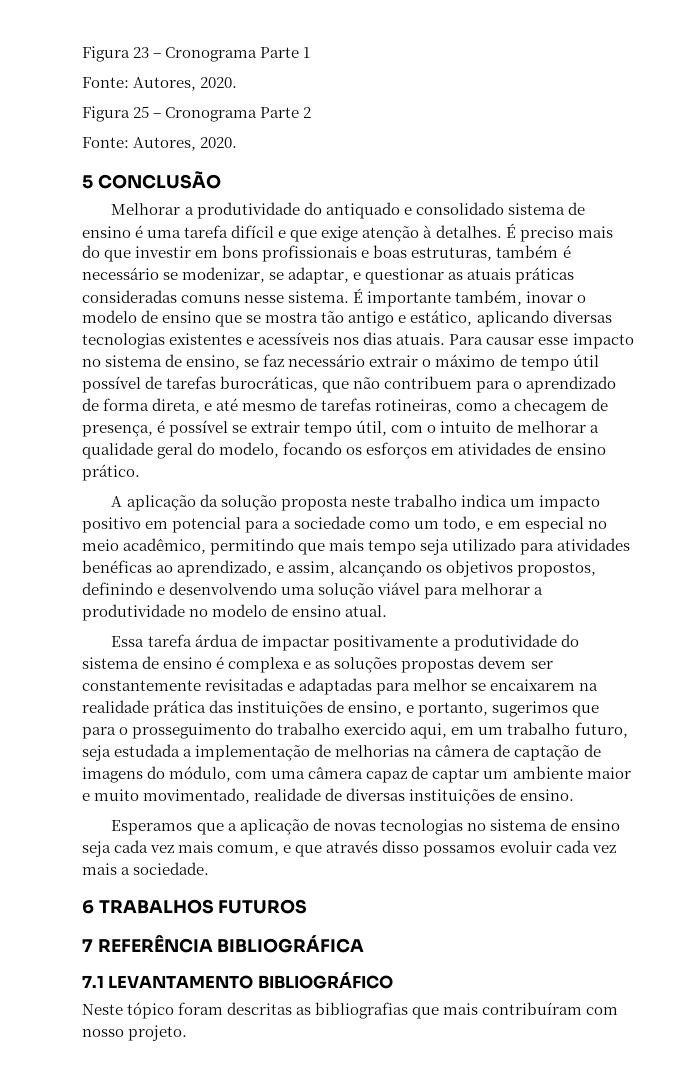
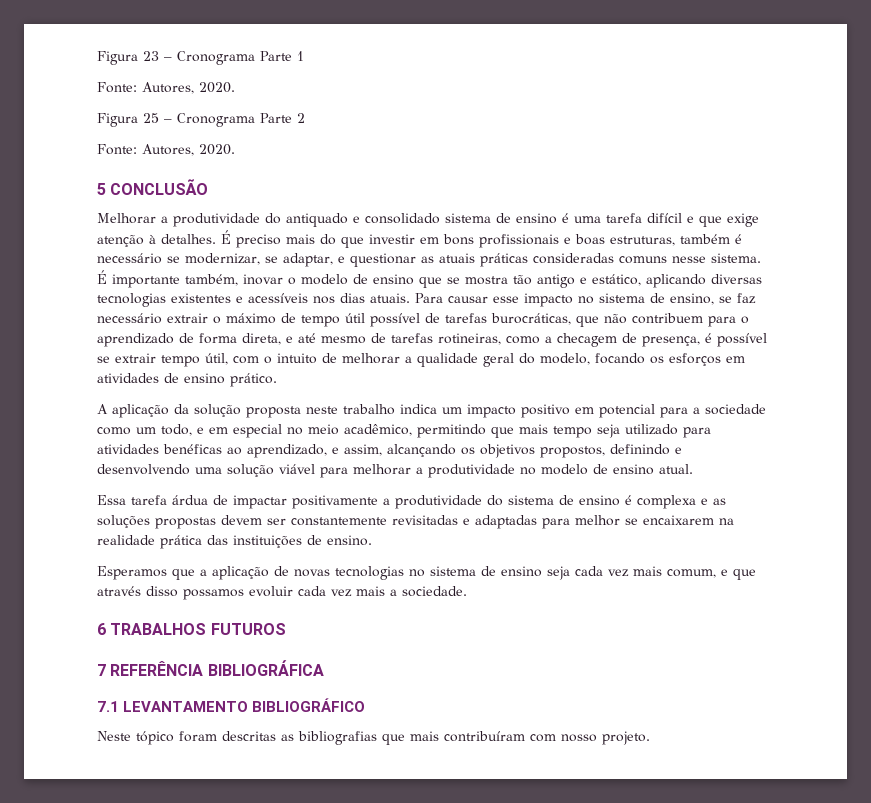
- É preciso mais do que investir em bons profissionais e boas estruturas, também é necessário se modenizar, se adaptar, e questionar as atuais práticas consideradas comuns nesse sistema.
+ É preciso mais do que investir em bons profissionais e boas estruturas, também é necessário se modernizar, se adaptar, e questionar as atuais práticas consideradas comuns nesse sistema.
- Essa tarefa árdua de impactar positivamente a produtividade do sistema de ensino é complexa e as soluções propostas devem ser constantemente revisitadas e adaptadas para melhor se encaixarem na realidade prática das instituições de ensino, e portanto, sugerimos que para o prosseguimento do trabalho exercido aqui, em um trabalho futuro, seja estudada a implementação de melhorias na câmera de captação de imagens do módulo, com uma câmera capaz de captar um ambiente maior e muito movimentado, realidade de diversas instituições de ensino.
+ Essa tarefa árdua de impactar positivamente a produtividade do sistema de ensino é complexa e as soluções propostas devem ser constantemente revisitadas e adaptadas para melhor se encaixarem na realidade prática das instituições de ensino.

